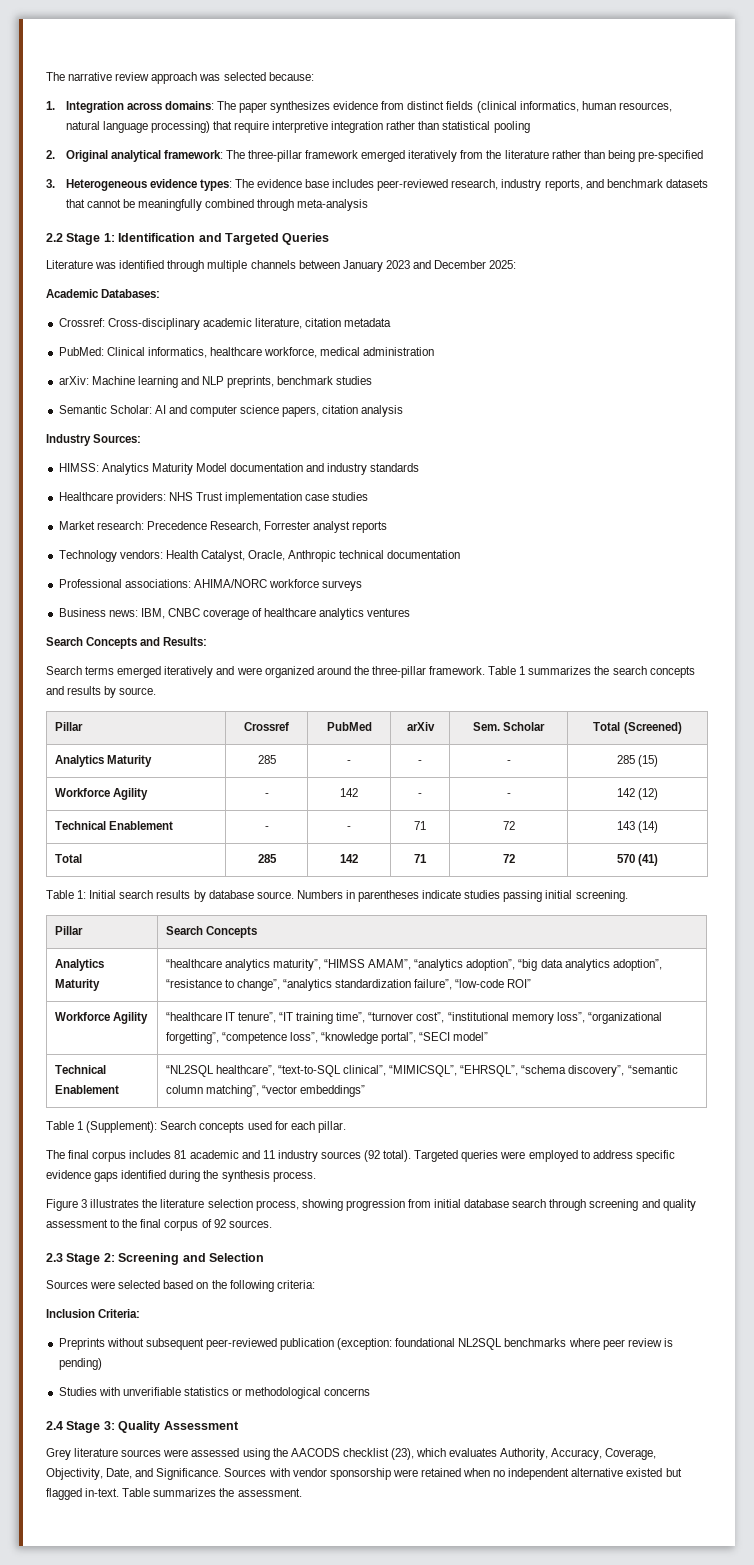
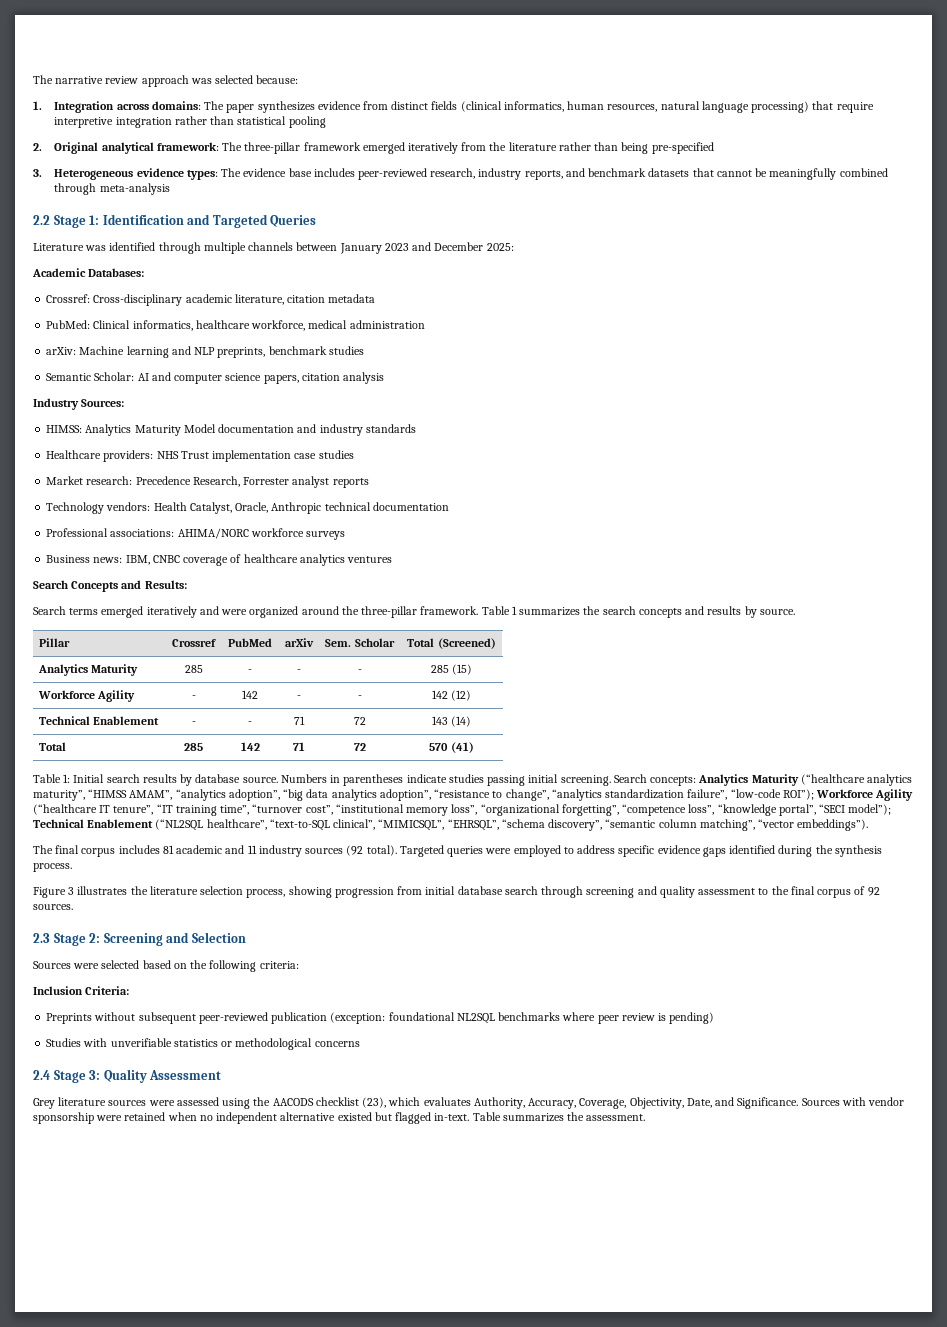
- Numbers in parentheses indicate studies passing initial screening.
- Pillar | Search Concepts
- Analytics Maturity | “healthcare analytics maturity”, “HIMSS AMAM”, “analytics adoption”, “big data analytics adoption”, “resistance to change”, “analytics standardization failure”, “low-code ROI”
- Workforce Agility | “healthcare IT tenure”, “IT training time”, “turnover cost”, “institutional memory loss”, “organizational forgetting”, “competence loss”, “knowledge portal”, “SECI model”
- Technical Enablement | “NL2SQL healthcare”, “text-to-SQL clinical”, “MIMICSQL”, “EHRSQL”, “schema discovery”, “semantic column matching”, “vector embeddings”
- Table 1 (Supplement): Search concepts used for each pillar.
+ Numbers in parentheses indicate studies passing initial screening. Search concepts: Analytics Maturity (“healthcare analytics maturity”, “HIMSS AMAM”, “analytics adoption”, “big data analytics adoption”, “resistance to change”, “analytics standardization failure”, “low-code ROI”); Workforce Agility (“healthcare IT tenure”, “IT training time”, “turnover cost”, “institutional memory loss”, “organizational forgetting”, “competence loss”, “knowledge portal”, “SECI model”); Technical Enablement (“NL2SQL healthcare”, “text-to-SQL clinical”, “MIMICSQL”, “EHRSQL”, “schema discovery”, “semantic column matching”, “vector embeddings”).

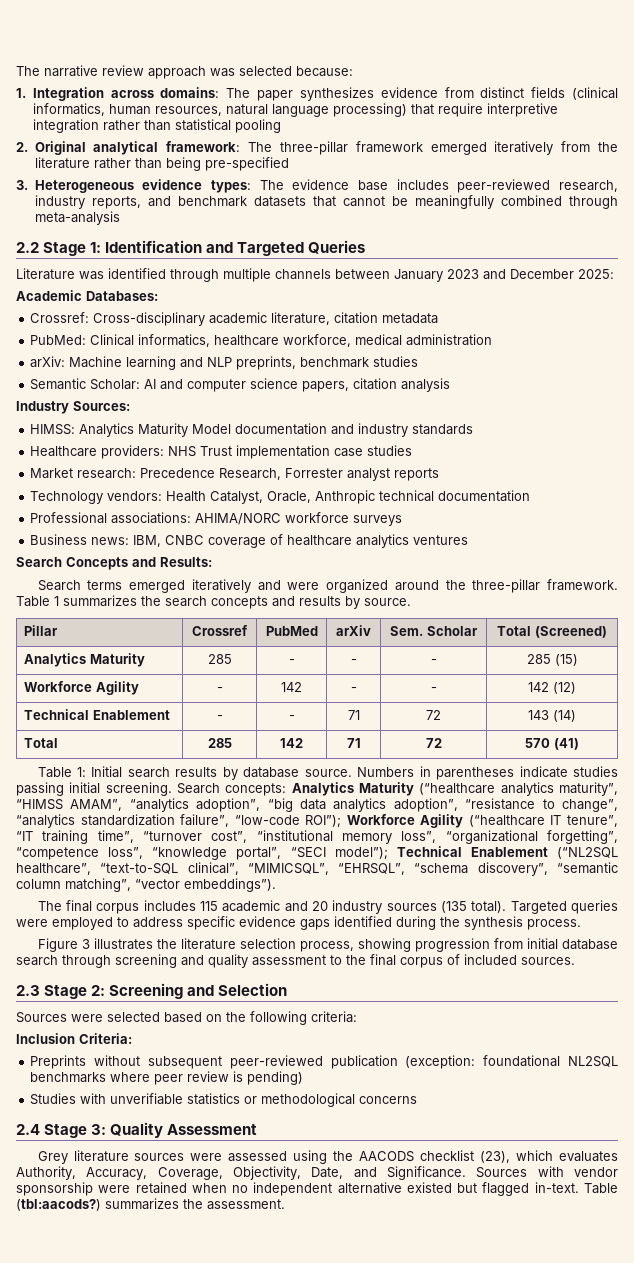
- The final corpus includes 81 academic and 11 industry sources (92 total).
+ The final corpus includes 115 academic and 20 industry sources (135 total).
- Figure 3 illustrates the literature selection process, showing progression from initial database search through screening and quality assessment to the final corpus of 92 sources.
+ Figure 3 illustrates the literature selection process, showing progression from initial database search through screening and quality assessment to the final corpus of included sources.
- Table summarizes the assessment.
+ Table (tbl:aacods?) summarizes the assessment.

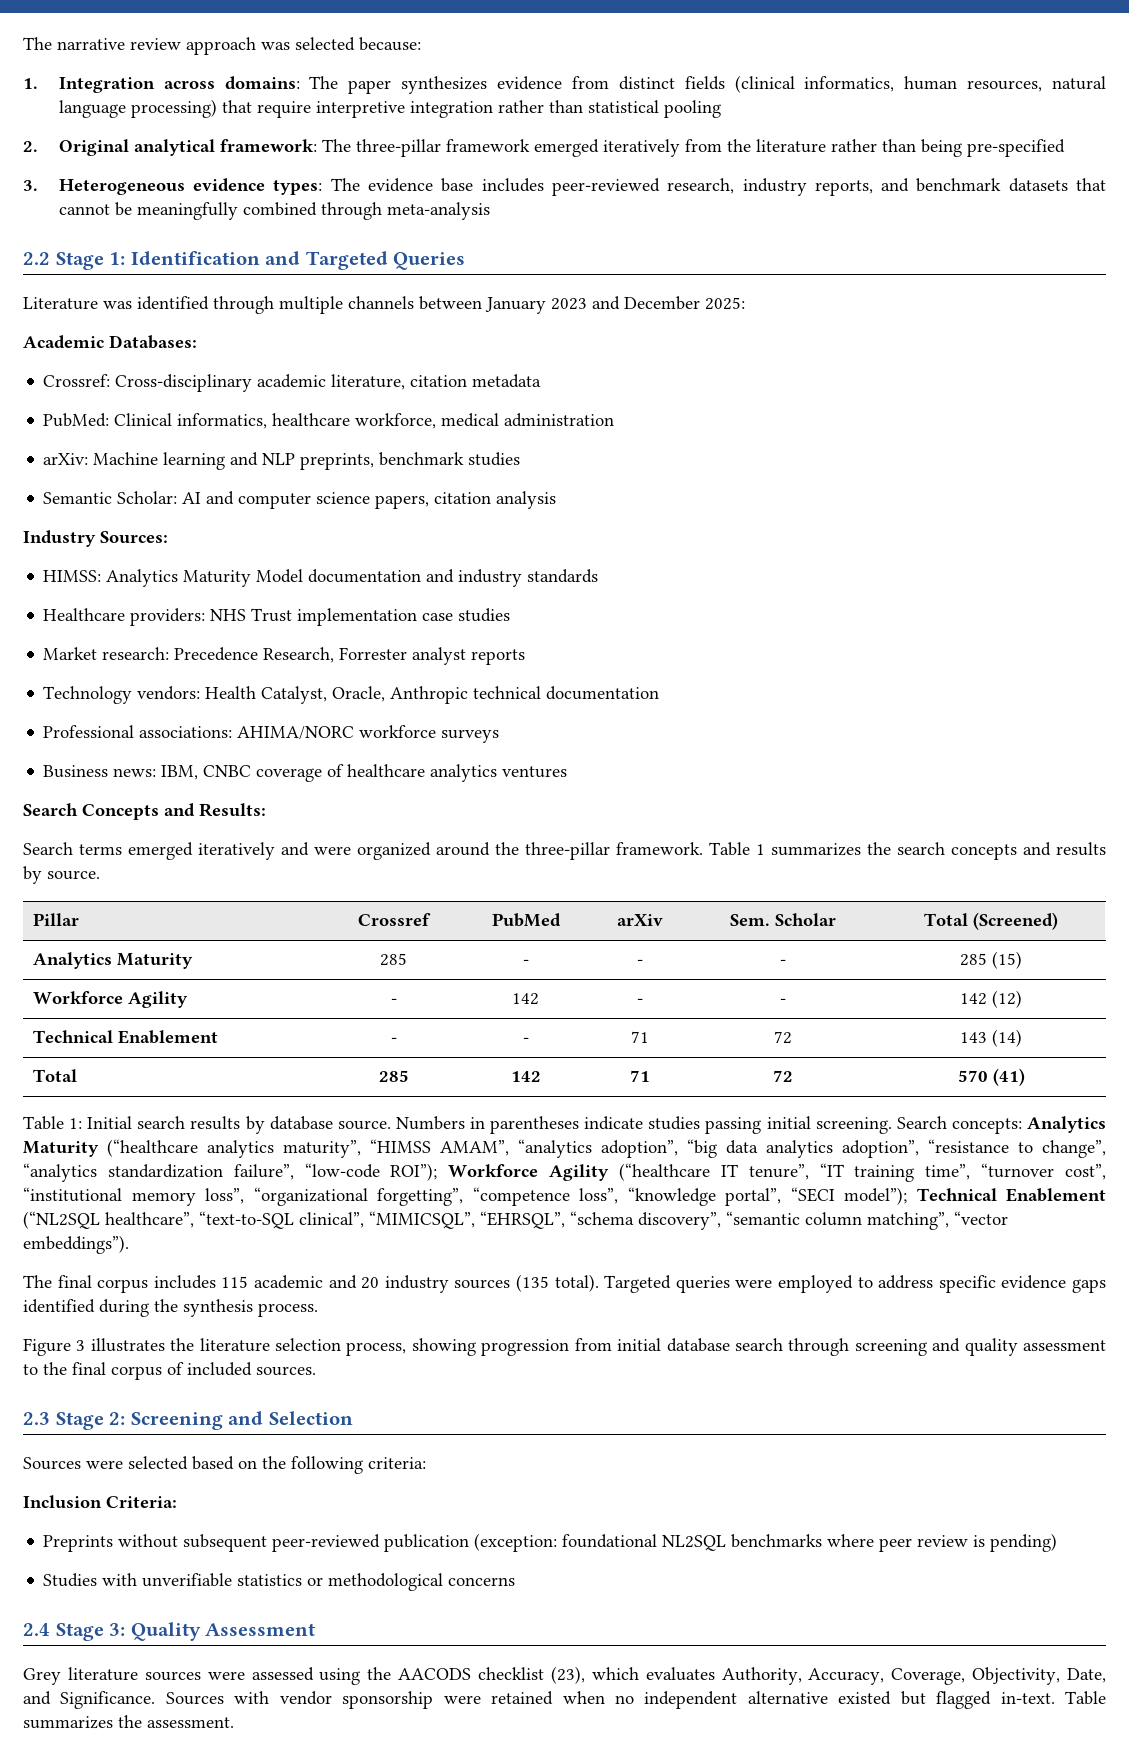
- Table (tbl:aacods?) summarizes the assessment.
+ Table summarizes the assessment.

